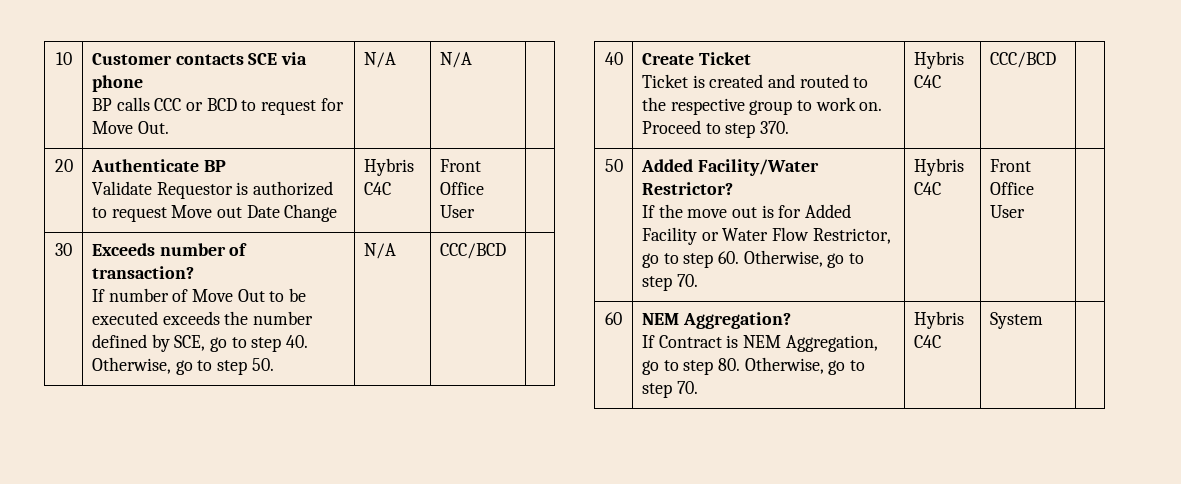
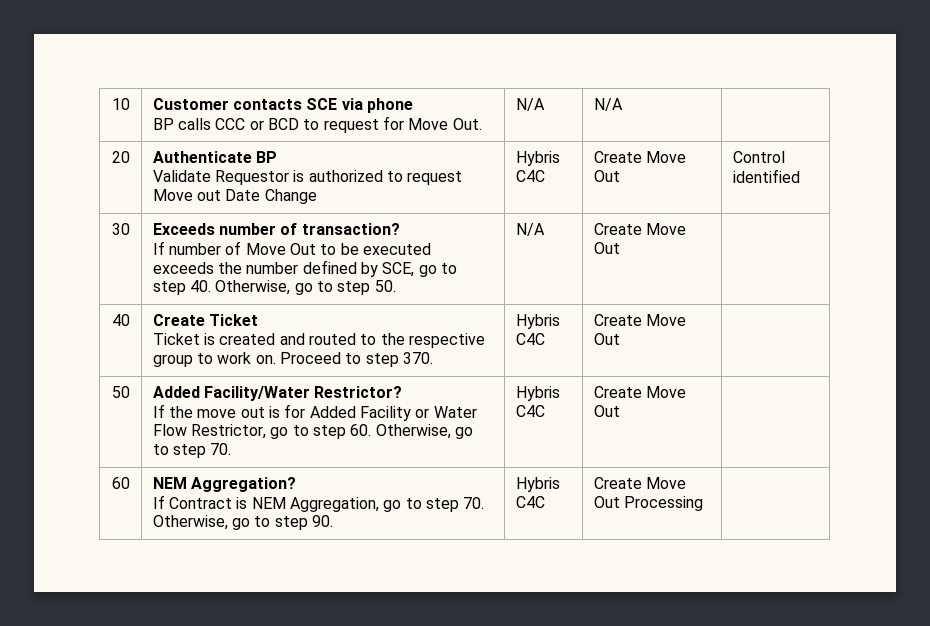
  20 | Authenticate BP
- Validate Requestor is authorized to request Move out Date Change | Hybris C4C | Front Office User |
+ Validate Requestor is authorized to request Move out Date Change | Hybris C4C | Create Move Out | Control identified
  30 | Exceeds number of transaction?
- If number of Move Out to be executed exceeds the number defined by SCE, go to step 40. Otherwise, go to step 50. | N/A | CCC/BCD |
+ If number of Move Out to be executed exceeds the number defined by SCE, go to step 40. Otherwise, go to step 50. | N/A | Create Move Out |
  40 | Create Ticket
- Ticket is created and routed to the respective group to work on. Proceed to step 370. | Hybris C4C | CCC/BCD |
+ Ticket is created and routed to the respective group to work on. Proceed to step 370. | Hybris C4C | Create Move Out |
  50 | Added Facility/Water Restrictor?
- If the move out is for Added Facility or Water Flow Restrictor, go to step 60. Otherwise, go to step 70. | Hybris C4C | Front Office User |
+ If the move out is for Added Facility or Water Flow Restrictor, go to step 60. Otherwise, go to step 70. | Hybris C4C | Create Move Out |
  60 | NEM Aggregation?
- If Contract is NEM Aggregation, go to step 80. Otherwise, go to step 70. | Hybris C4C | System |
+ If Contract is NEM Aggregation, go to step 70. Otherwise, go to step 90. | Hybris C4C | Create Move Out Processing |

